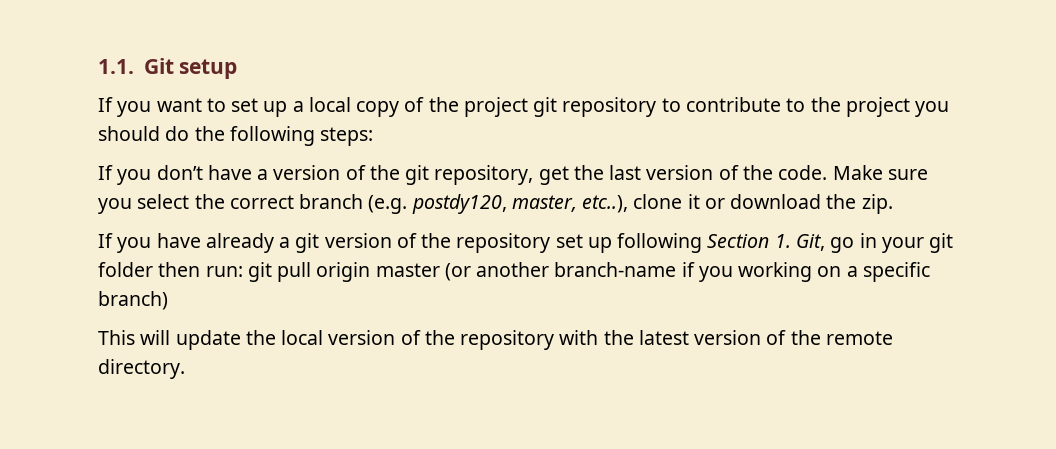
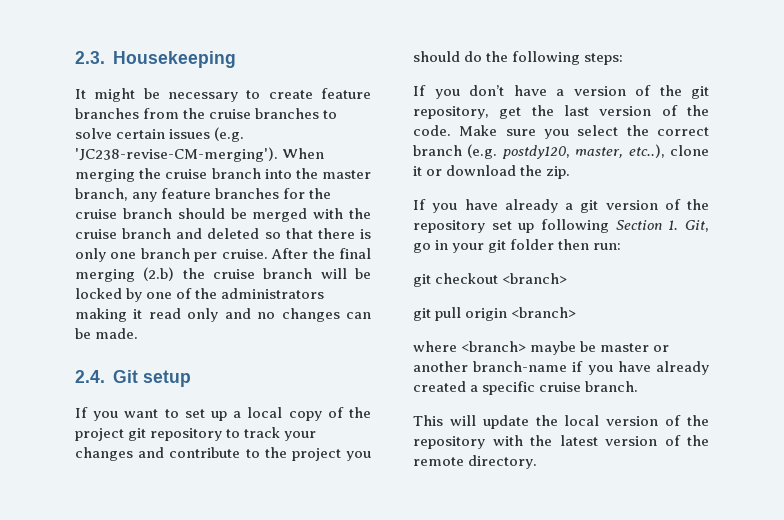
- 1.1. Git setup
+ 2.3. Housekeeping
+ It might be necessary to create feature branches from the cruise branches to solve certain issues (e.g. 'JC238-revise-CM-merging'). When merging the cruise branch into the master branch, any feature branches for the cruise branch should be merged with the cruise branch and deleted so that there is only one branch per cruise. After the final merging (2.b) the cruise branch will be locked by one of the administrators making it read only and no changes can be made.
+ 2.4. Git setup
- If you want to set up a local copy of the project git repository to contribute to the project you should do the following steps:
+ If you want to set up a local copy of the project git repository to track your changes and contribute to the project you should do the following steps:
- If you have already a git version of the repository set up following Section 1. Git, go in your git folder then run: git pull origin master (or another branch-name if you working on a specific branch)
+ If you have already a git version of the repository set up following Section 1. Git, go in your git folder then run:
+ git checkout <branch>
+ git pull origin <branch>
+ where <branch> maybe be master or another branch-name if you have already created a specific cruise branch.

